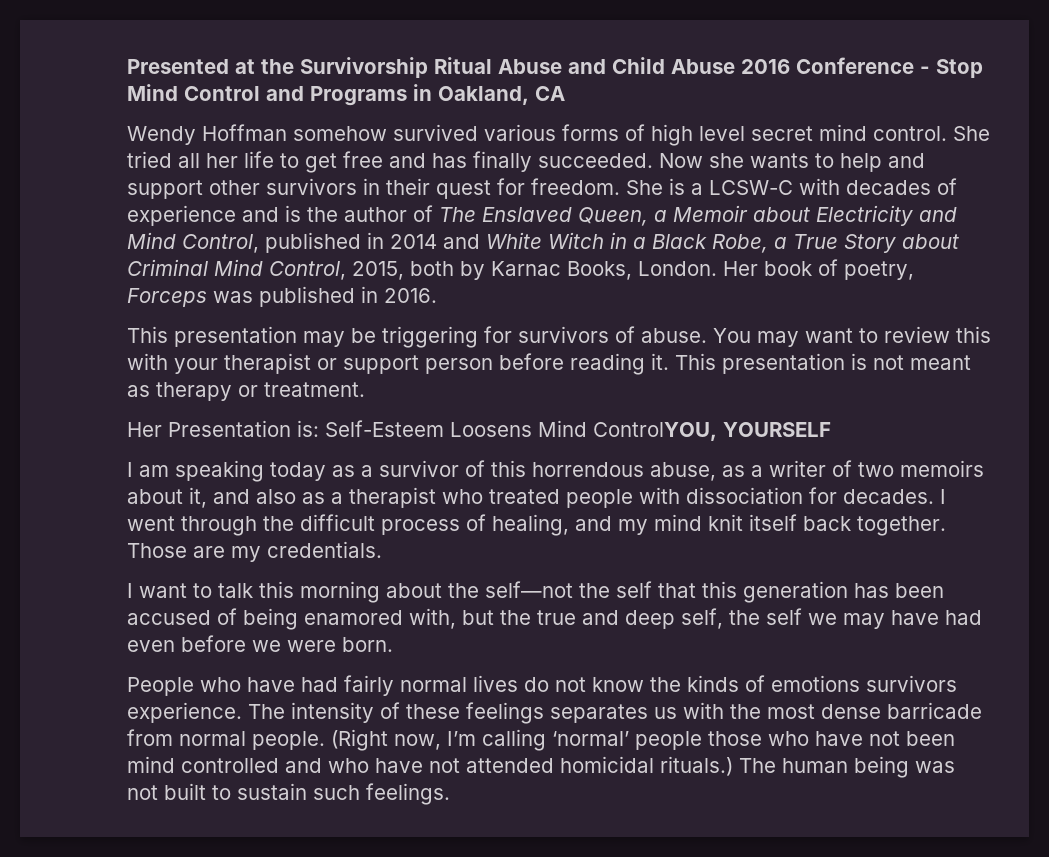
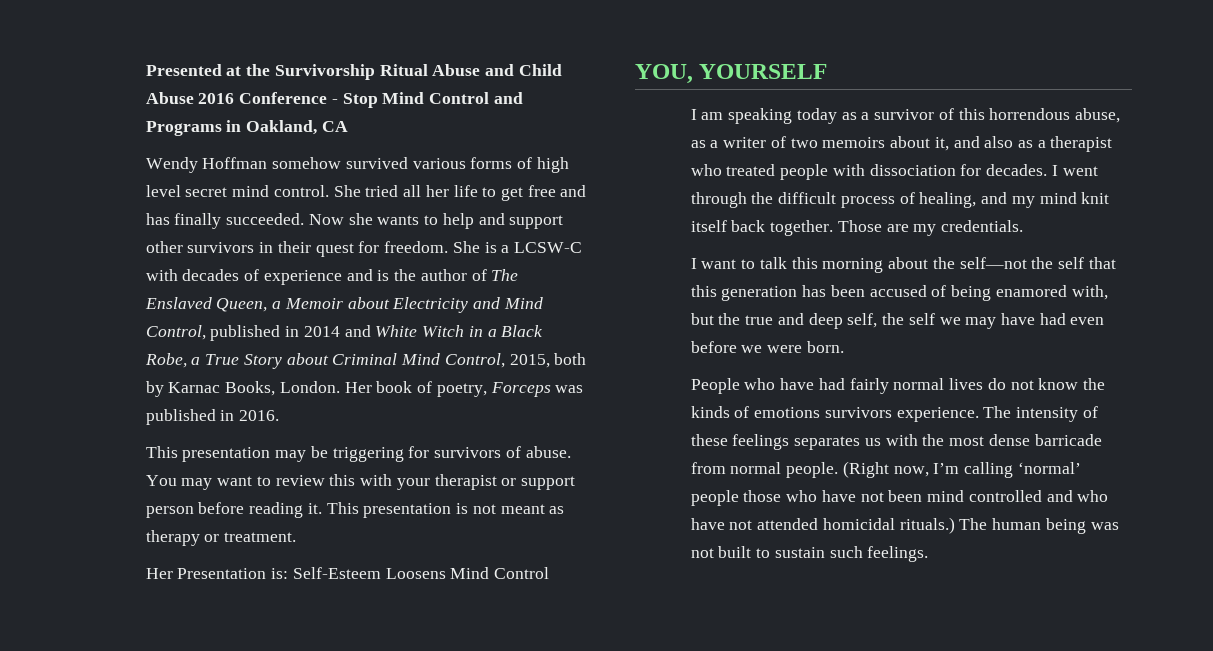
- Her Presentation is: Self-Esteem Loosens Mind ControlYOU, YOURSELF
+ Her Presentation is: Self-Esteem Loosens Mind Control
+ YOU, YOURSELF

